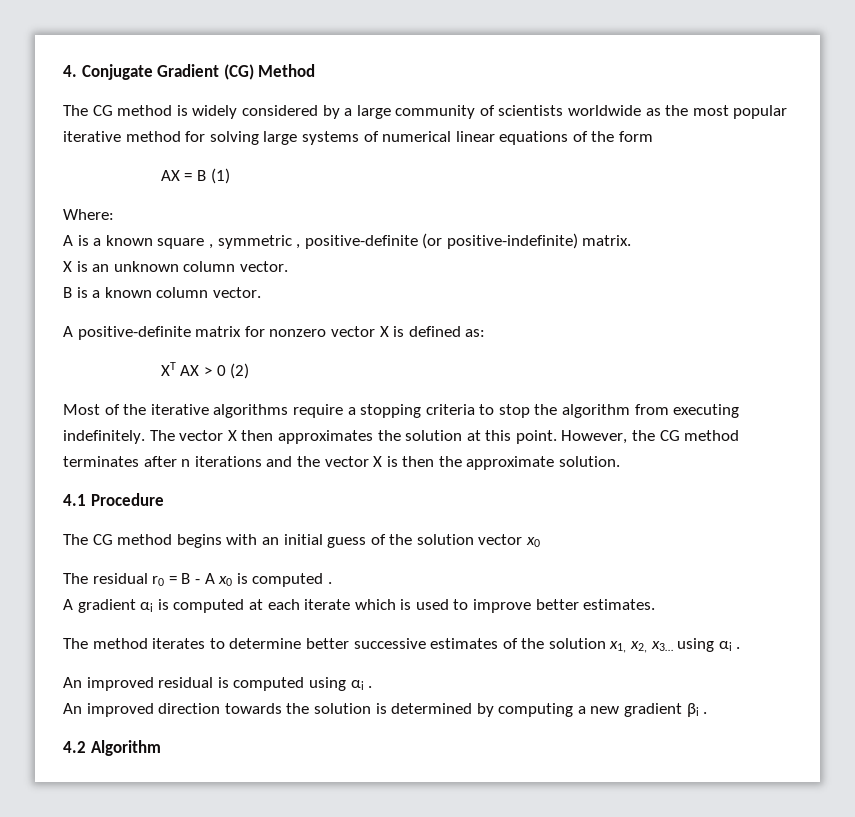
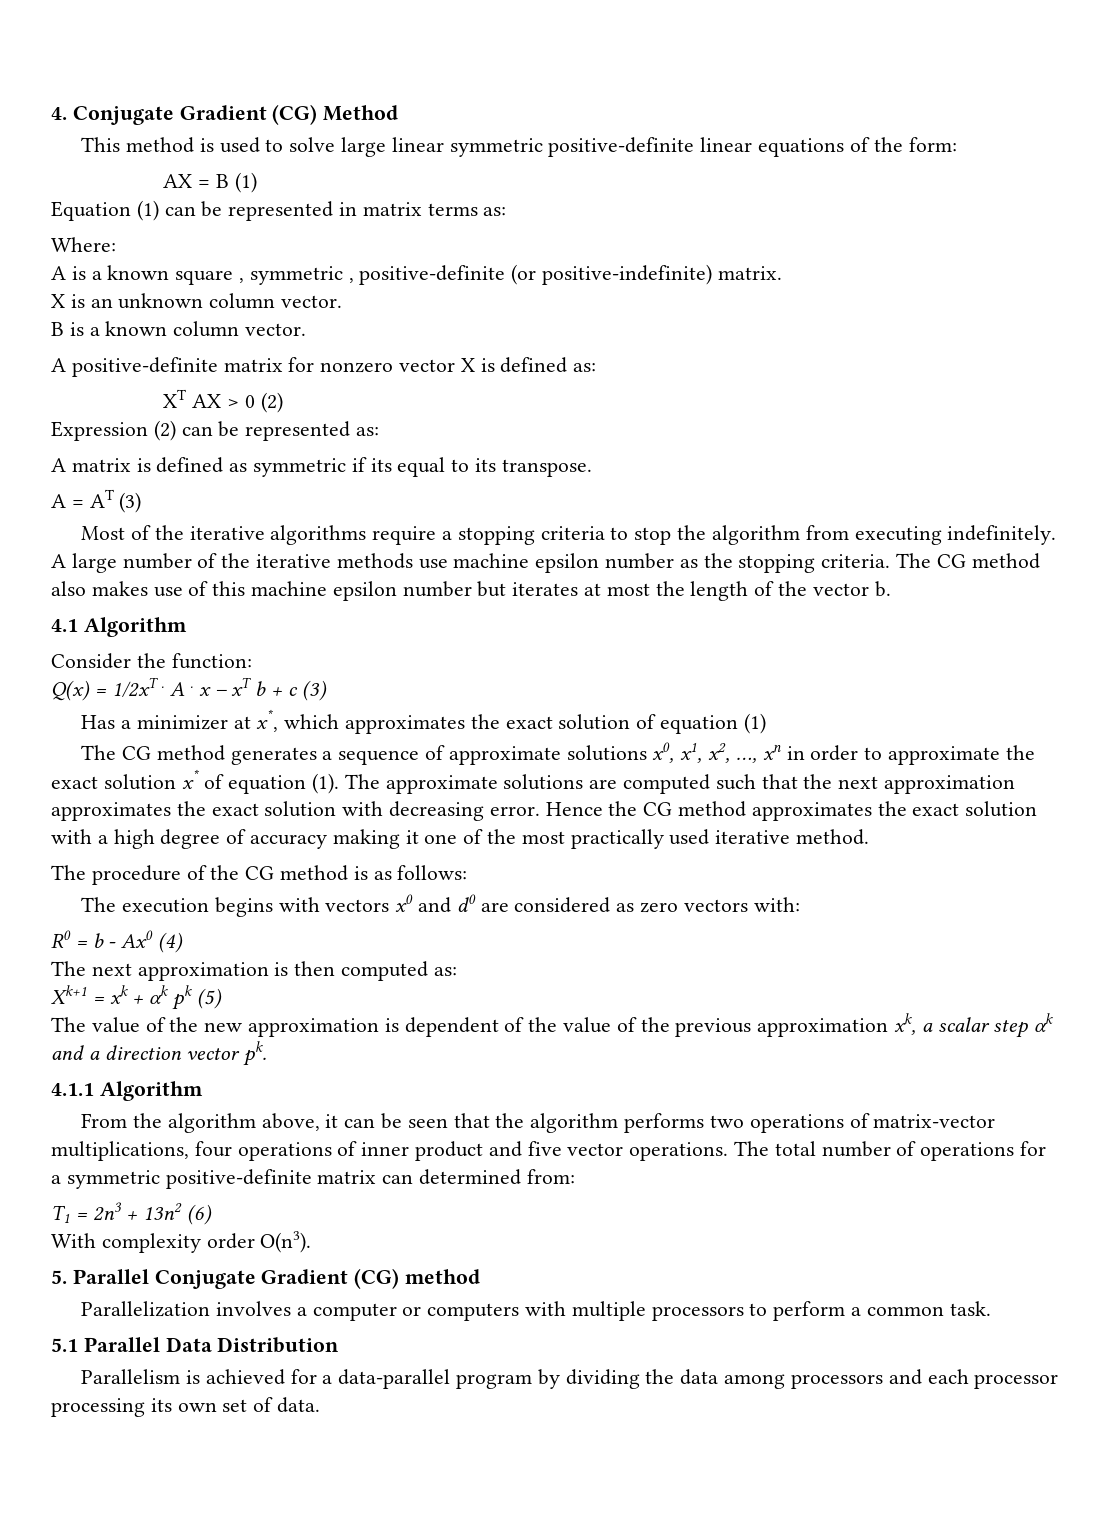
- The CG method is widely considered by a large community of scientists worldwide as the most popular iterative method for solving large systems of numerical linear equations of the form
+ This method is used to solve large linear symmetric positive-definite linear equations of the form:
+ Equation (1) can be represented in matrix terms as:
+ Expression (2) can be represented as:
+ A matrix is defined as symmetric if its equal to its transpose.
+ A = AT (3)
- The vector X then approximates the solution at this point. However, the CG method terminates after n iterations and the vector X is then the approximate solution.
- 4.1 Procedure
- The CG method begins with an initial guess of the solution vector x0
- The residual r0 = B - A x0 is computed .
- A gradient αi is computed at each iterate which is used to improve better estimates.
- The method iterates to determine better successive estimates of the solution x1, x2, x3… using αi .
- An improved residual is computed using αi .
- An improved direction towards the solution is determined by computing a new gradient βi .
- 4.2 Algorithm
+ A large number of the iterative methods use machine epsilon number as the stopping criteria. The CG method also makes use of this machine epsilon number but iterates at most the length of the vector b.
+ 4.1 Algorithm
+ Consider the function:
+ Q(x) = 1/2xT . A . x – xT b + c (3)
+ Has a minimizer at x*, which approximates the exact solution of equation (1)
+ The CG method generates a sequence of approximate solutions x0, x1, x2, …, xn in order to approximate the exact solution x* of equation (1). The approximate solutions are computed such that the next approximation approximates the exact solution with decreasing error. Hence the CG method approximates the exact solution with a high degree of accuracy making it one of the most practically used iterative method.
+ The procedure of the CG method is as follows:
+ The execution begins with vectors x0 and d0 are considered as zero vectors with:
+ R0 = b - Ax0 (4)
+ The next approximation is then computed as:
+ Xk+1 = xk + αk pk (5)
+ The value of the new approximation is dependent of the value of the previous approximation xk, a scalar step αk and a direction vector pk.
+ 4.1.1 Algorithm
+ From the algorithm above, it can be seen that the algorithm performs two operations of matrix-vector multiplications, four operations of inner product and five vector operations. The total number of operations for a symmetric positive-definite matrix can determined from:
+ T1 = 2n3 + 13n2 (6)
+ With complexity order O(n3).
+ 5. Parallel Conjugate Gradient (CG) method
+ Parallelization involves a computer or computers with multiple processors to perform a common task.
+ 5.1 Parallel Data Distribution
+ Parallelism is achieved for a data-parallel program by dividing the data among processors and each processor processing its own set of data.

